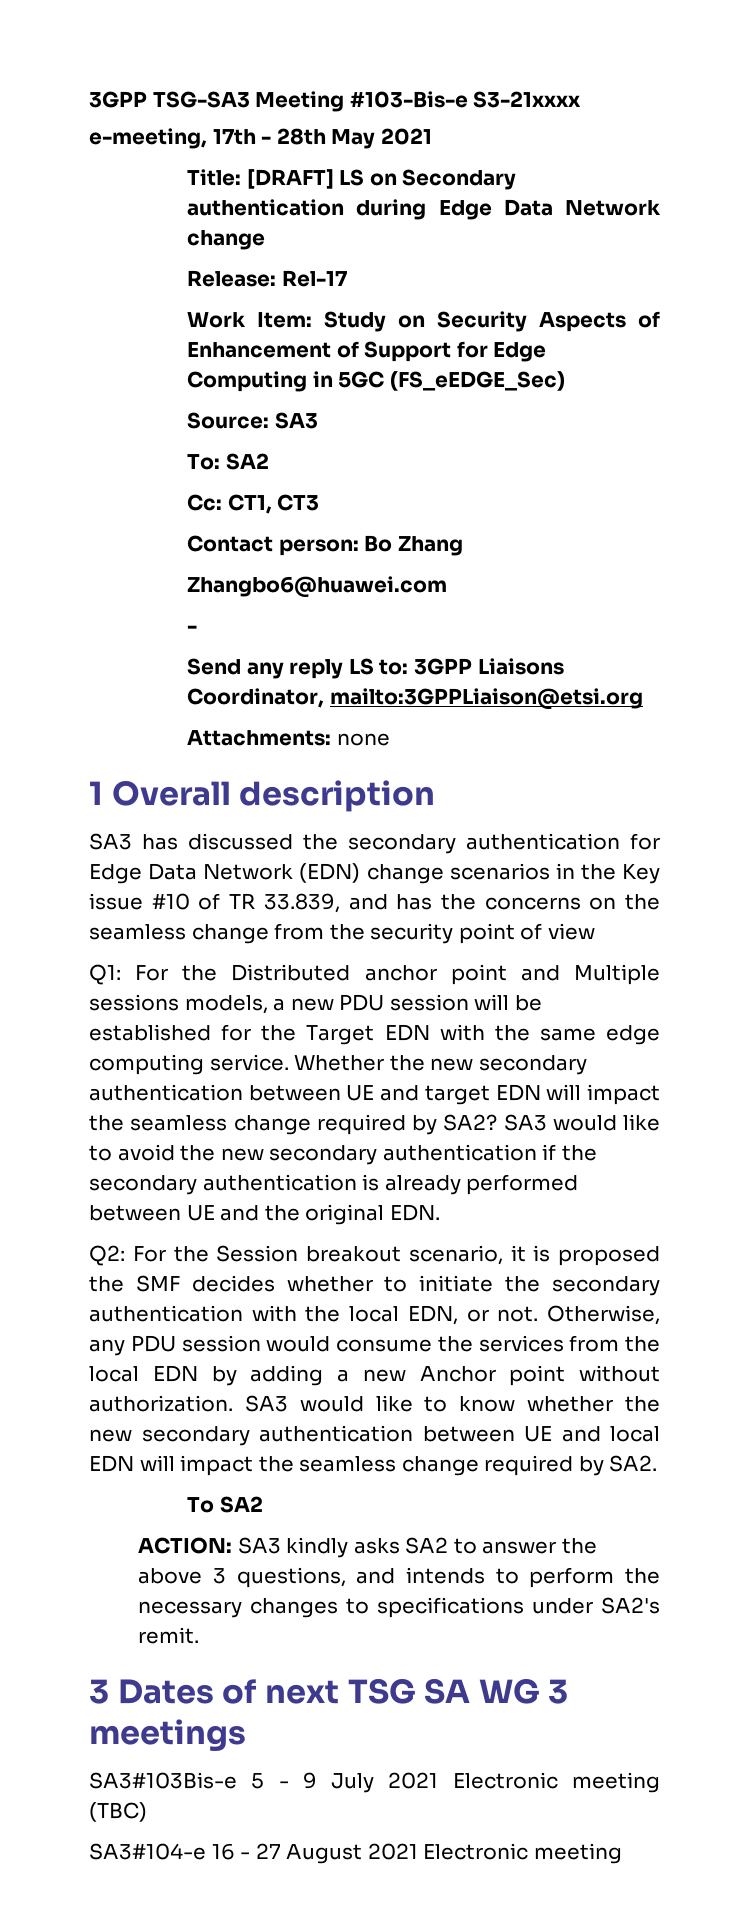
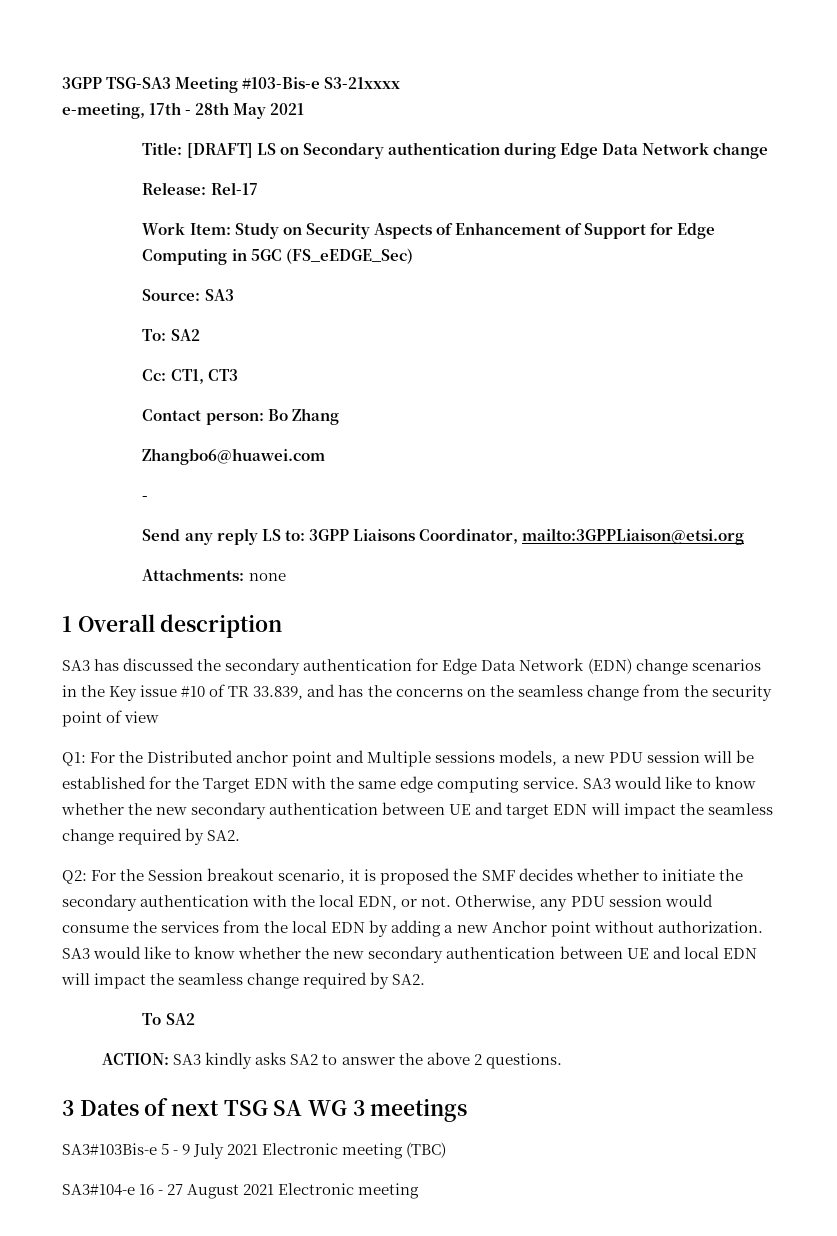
- Whether the new secondary authentication between UE and target EDN will impact the seamless change required by SA2? SA3 would like to avoid the new secondary authentication if the secondary authentication is already performed between UE and the original EDN.
+ SA3 would like to know whether the new secondary authentication between UE and target EDN will impact the seamless change required by SA2.
- ACTION: SA3 kindly asks SA2 to answer the above 3 questions, and intends to perform the necessary changes to specifications under SA2's remit.
+ ACTION: SA3 kindly asks SA2 to answer the above 2 questions.

